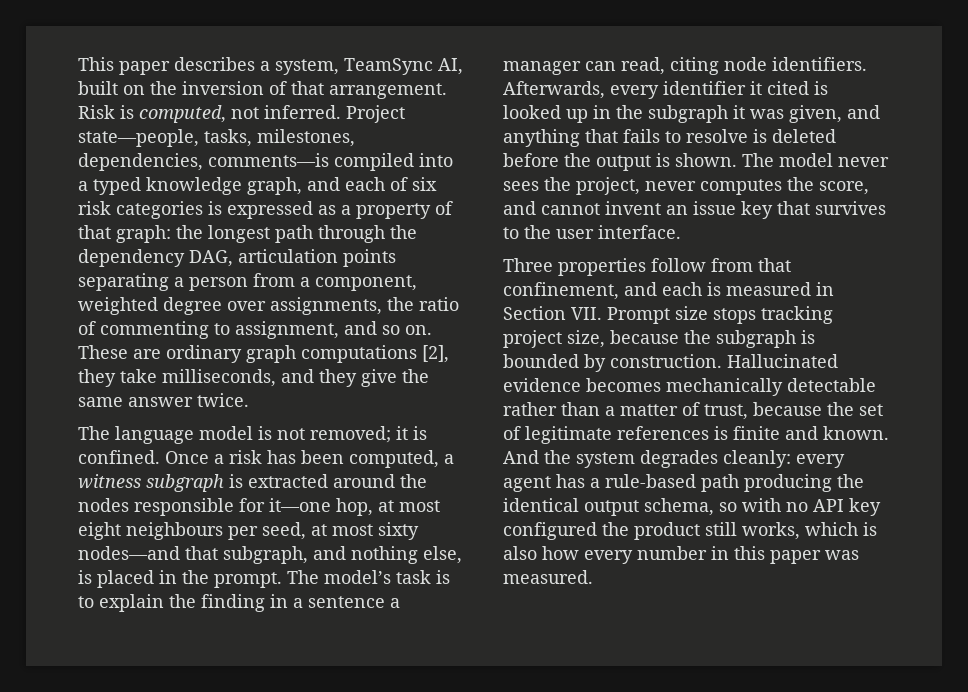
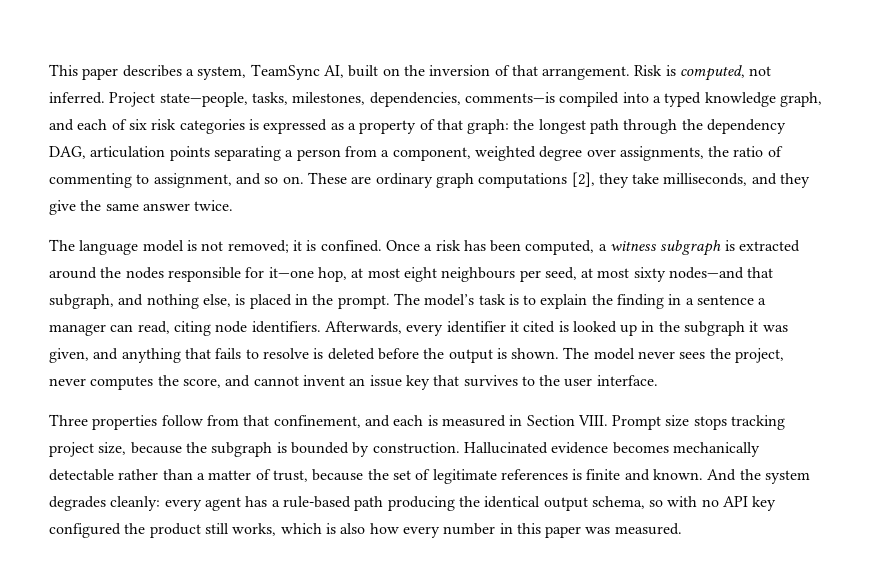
- Three properties follow from that confinement, and each is measured in Section VII. Prompt size stops tracking project size, because the subgraph is bounded by construction.
+ Three properties follow from that confinement, and each is measured in Section VIII. Prompt size stops tracking project size, because the subgraph is bounded by construction.

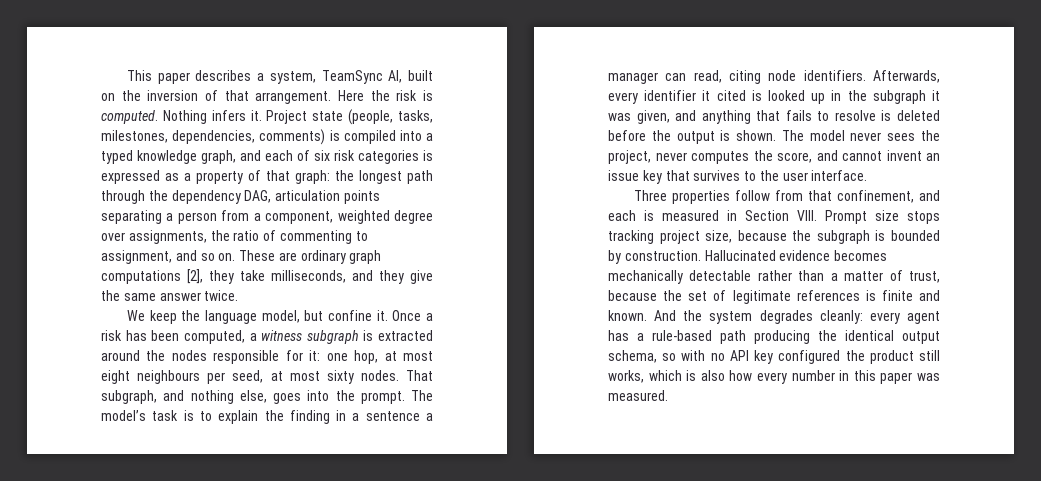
- Risk is computed, not inferred. Project state—people, tasks, milestones, dependencies, comments—is compiled into a typed knowledge graph, and each of six risk categories is expressed as a property of that graph: the longest path through the dependency DAG, articulation points separating a person from a component, weighted degree over assignments, the ratio of commenting to assignment, and so on.
+ Here the risk is computed. Nothing infers it. Project state (people, tasks, milestones, dependencies, comments) is compiled into a typed knowledge graph, and each of six risk categories is expressed as a property of that graph: the longest path through the dependency DAG, articulation points separating a person from a component, weighted degree over assignments, the ratio of commenting to assignment, and so on.
- The language model is not removed; it is confined.
+ We keep the language model, but confine it.
- Once a risk has been computed, a witness subgraph is extracted around the nodes responsible for it—one hop, at most eight neighbours per seed, at most sixty nodes—and that subgraph, and nothing else, is placed in the prompt.
+ Once a risk has been computed, a witness subgraph is extracted around the nodes responsible for it: one hop, at most eight neighbours per seed, at most sixty nodes. That subgraph, and nothing else, goes into the prompt.

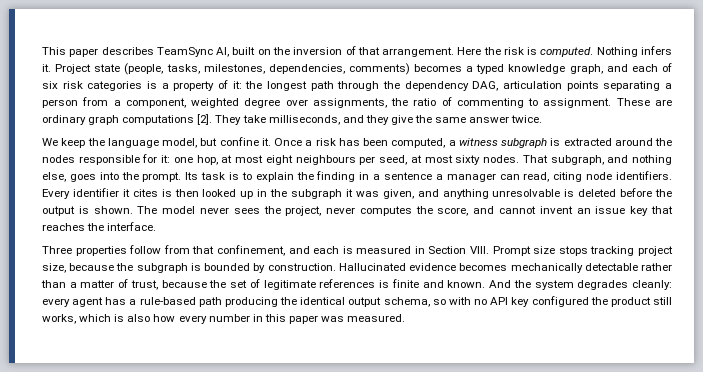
- This paper describes a system, TeamSync AI, built on the inversion of that arrangement.
+ This paper describes TeamSync AI, built on the inversion of that arrangement.
- Project state (people, tasks, milestones, dependencies, comments) is compiled into a typed knowledge graph, and each of six risk categories is expressed as a property of that graph: the longest path through the dependency DAG, articulation points separating a person from a component, weighted degree over assignments, the ratio of commenting to assignment, and so on.
+ Project state (people, tasks, milestones, dependencies, comments) becomes a typed knowledge graph, and each of six risk categories is a property of it: the longest path through the dependency DAG, articulation points separating a person from a component, weighted degree over assignments, the ratio of commenting to assignment.
- These are ordinary graph computations [2], they take milliseconds, and they give the same answer twice.
+ These are ordinary graph computations [2]. They take milliseconds, and they give the same answer twice.
- The model’s task is to explain the finding in a sentence a manager can read, citing node identifiers.
+ Its task is to explain the finding in a sentence a manager can read, citing node identifiers.
- Afterwards, every identifier it cited is looked up in the subgraph it was given, and anything that fails to resolve is deleted before the output is shown.
+ Every identifier it cites is then looked up in the subgraph it was given, and anything unresolvable is deleted before the output is shown.
- The model never sees the project, never computes the score, and cannot invent an issue key that survives to the user interface.
+ The model never sees the project, never computes the score, and cannot invent an issue key that reaches the interface.

